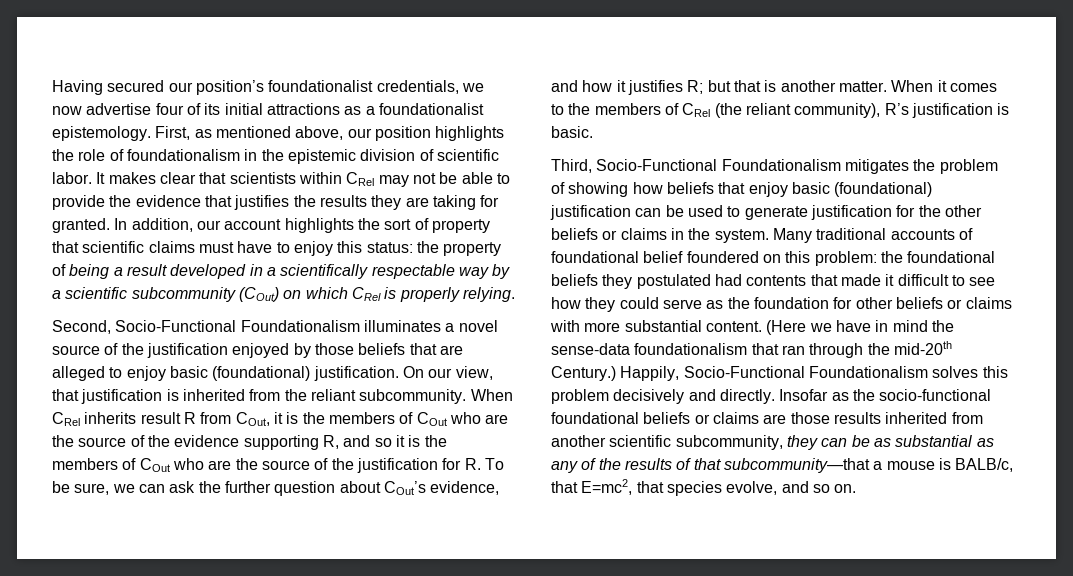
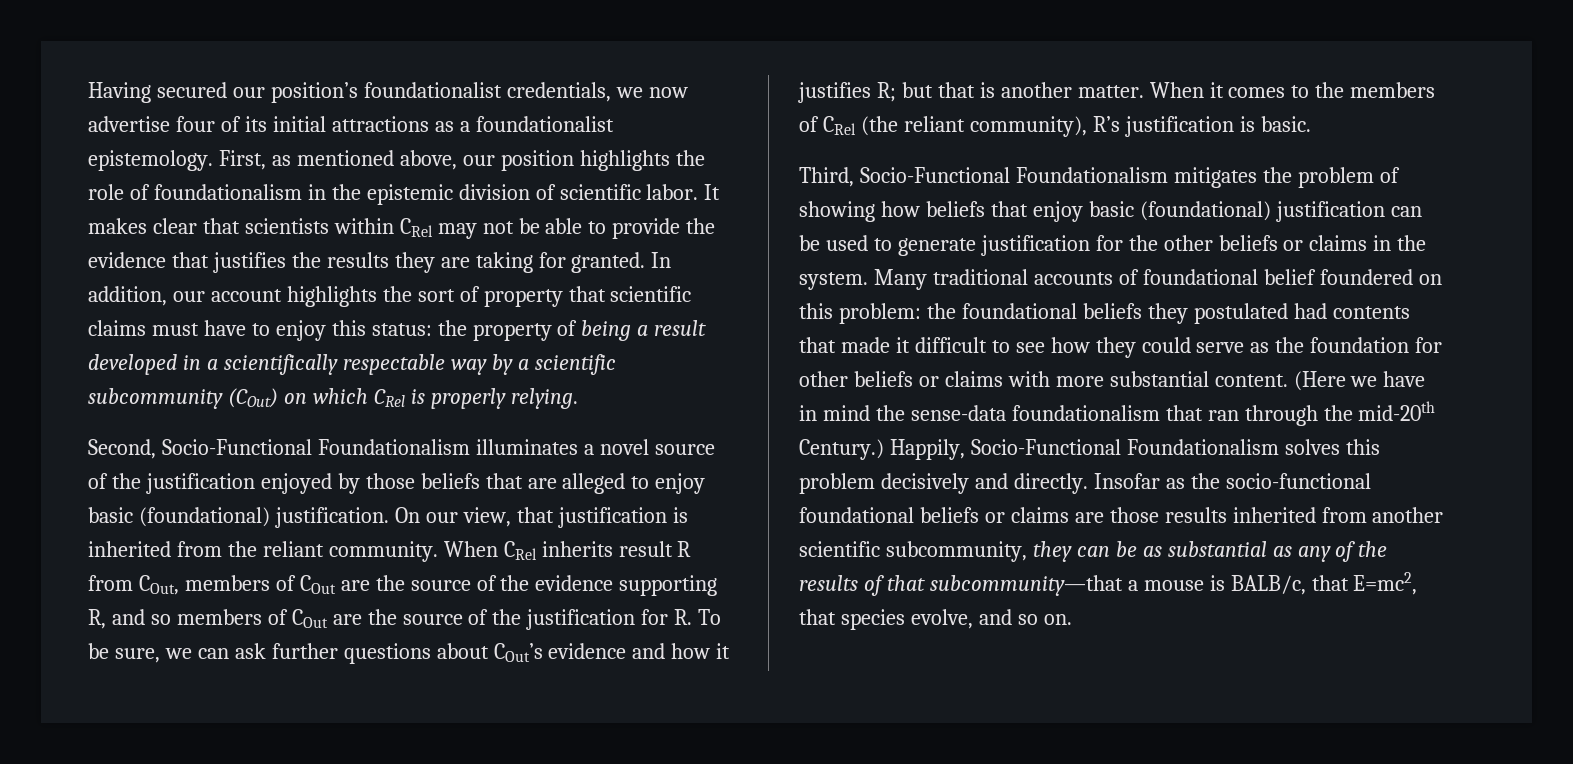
- On our view, that justification is inherited from the reliant subcommunity.
+ On our view, that justification is inherited from the reliant community.
- When CRel inherits result R from COut, it is the members of COut who are the source of the evidence supporting R, and so it is the members of COut who are the source of the justification for R. To be sure, we can ask the further question about COut’s evidence, and how it justifies R; but that is another matter.
+ When CRel inherits result R from COut, members of COut are the source of the evidence supporting R, and so members of COut are the source of the justification for R. To be sure, we can ask further questions about COut’s evidence and how it justifies R; but that is another matter.

